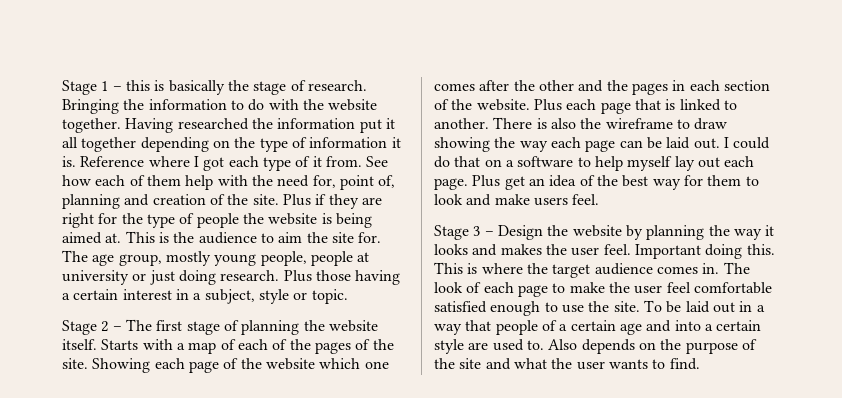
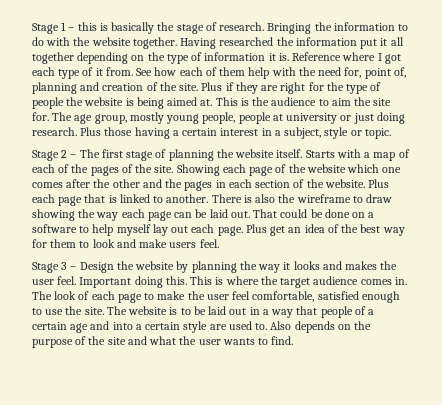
- I could do that on a software to help myself lay out each page.
+ That could be done on a software to help myself lay out each page.
- The look of each page to make the user feel comfortable satisfied enough to use the site.
+ The look of each page to make the user feel comfortable, satisfied enough to use the site.
- To be laid out in a way that people of a certain age and into a certain style are used to.
+ The website is to be laid out in a way that people of a certain age and into a certain style are used to.

